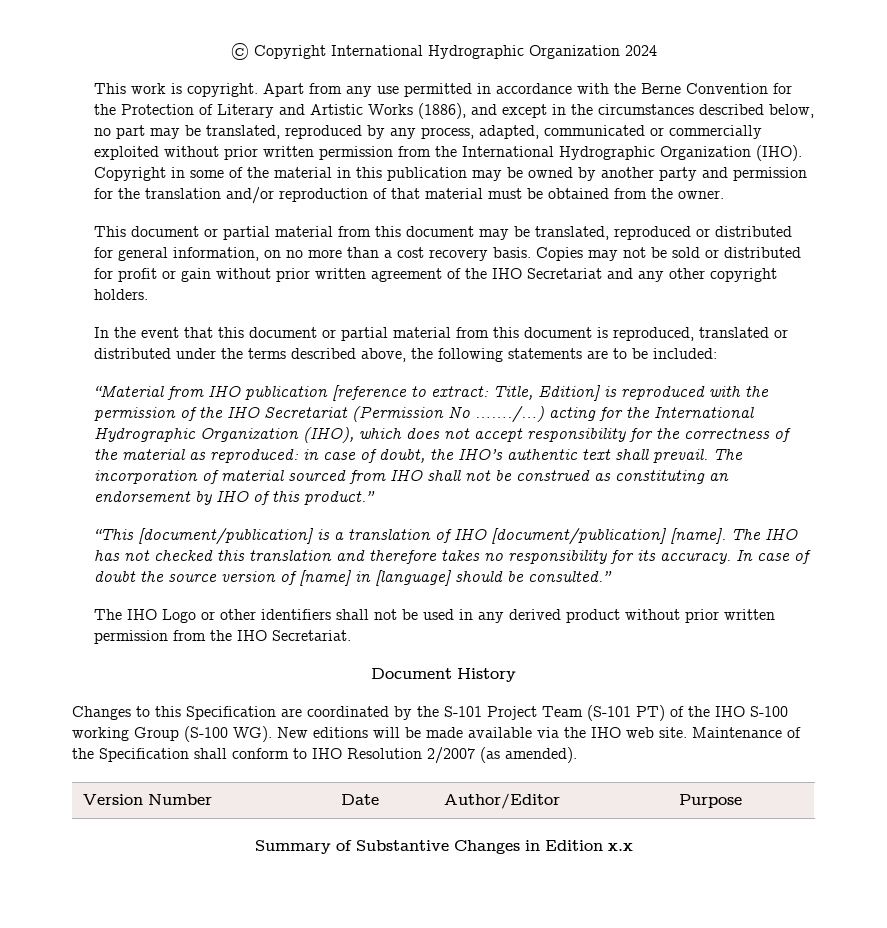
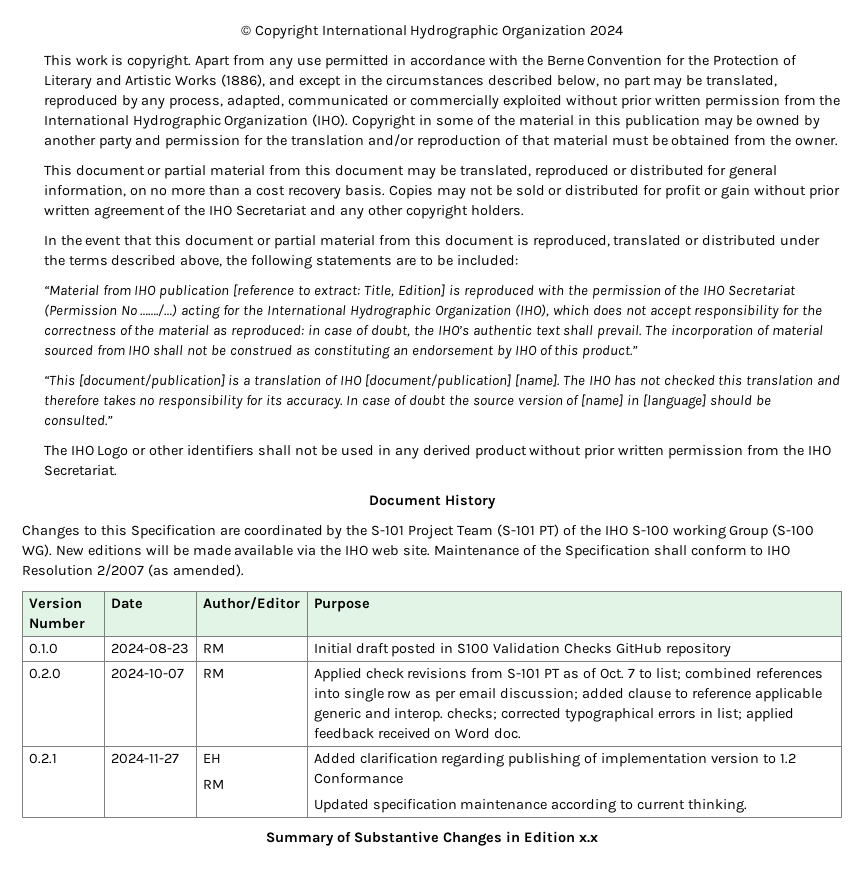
+ 0.1.0 | 2024-08-23 | RM | Initial draft posted in S100 Validation Checks GitHub repository
+ 0.2.0 | 2024-10-07 | RM | Applied check revisions from S-101 PT as of Oct. 7 to list; combined references into single row as per email discussion; added clause to reference applicable generic and interop. checks; corrected typographical errors in list; applied feedback received on Word doc.
+ 0.2.1 | 2024-11-27 | EH
+ RM | Added clarification regarding publishing of implementation version to 1.2 Conformance
+ Updated specification maintenance according to current thinking.

